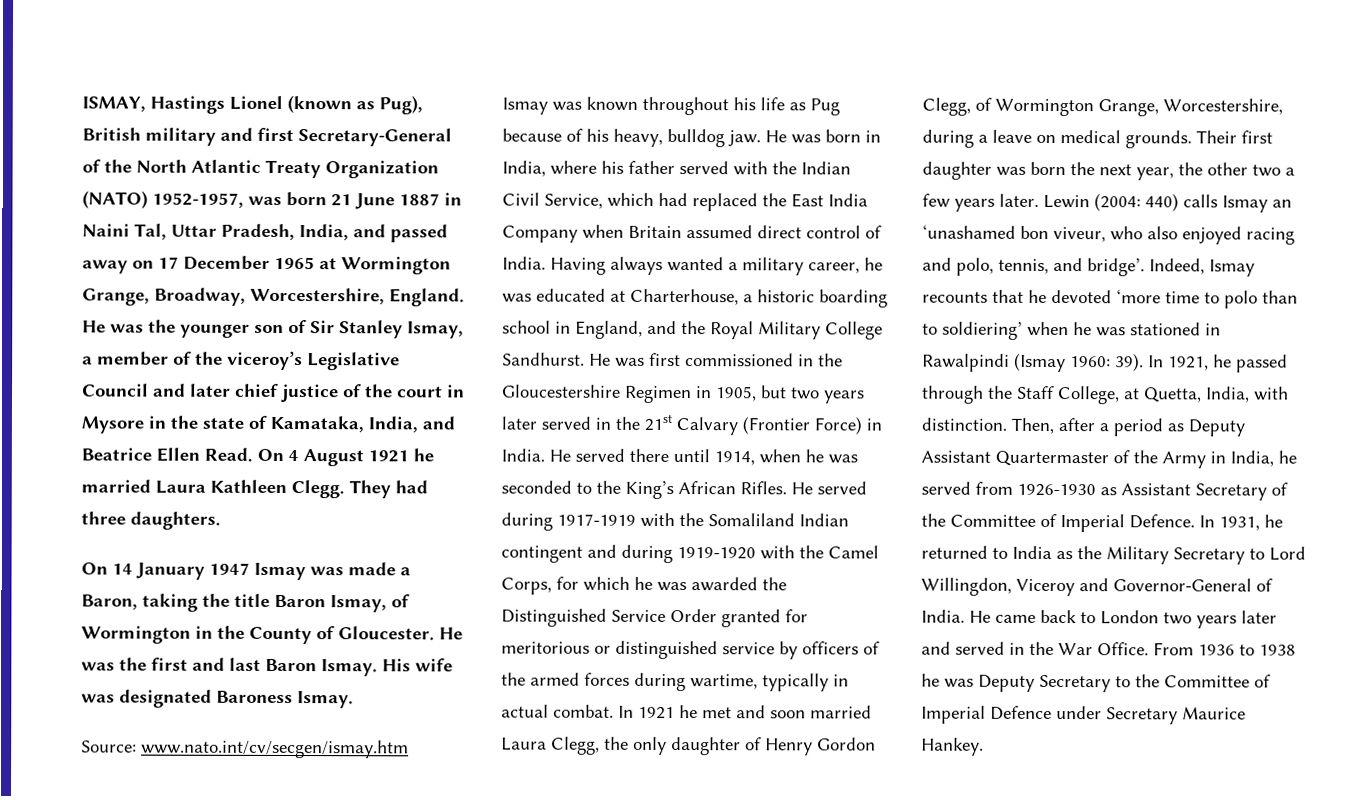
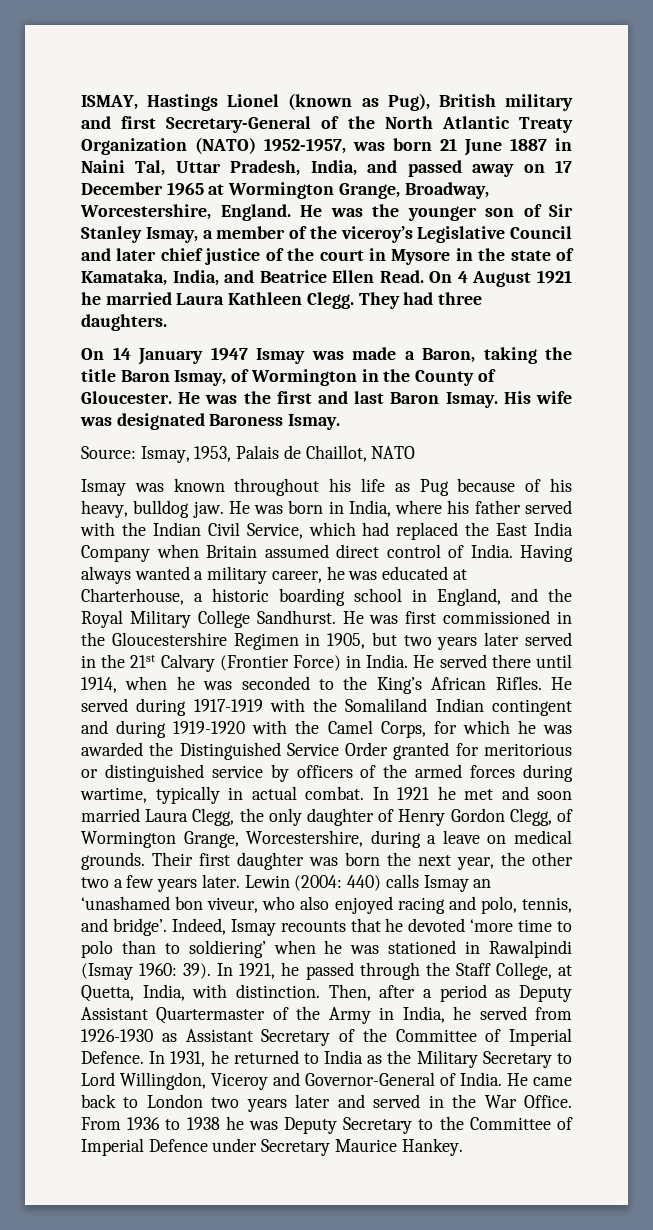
- Source: www.nato.int/cv/secgen/ismay.htm
+ Source: Ismay, 1953, Palais de Chaillot, NATO

